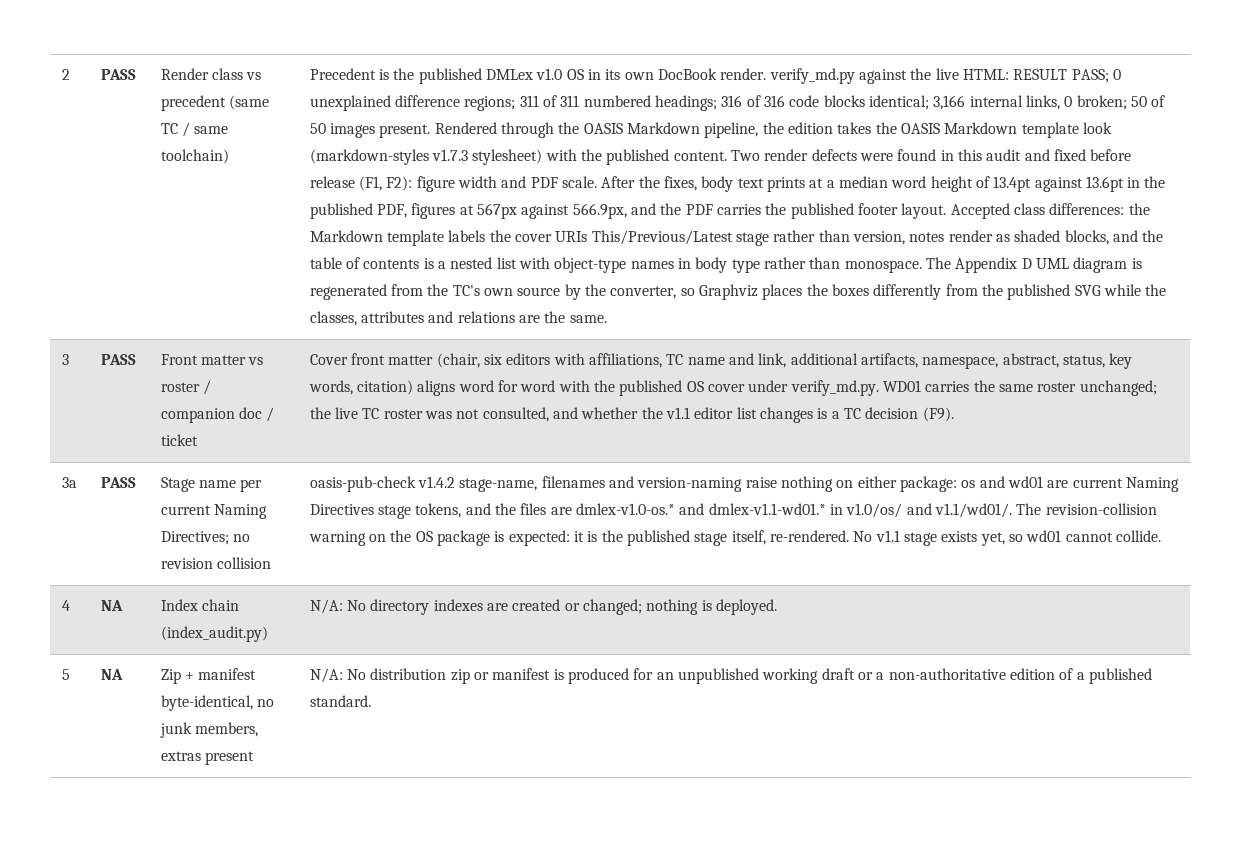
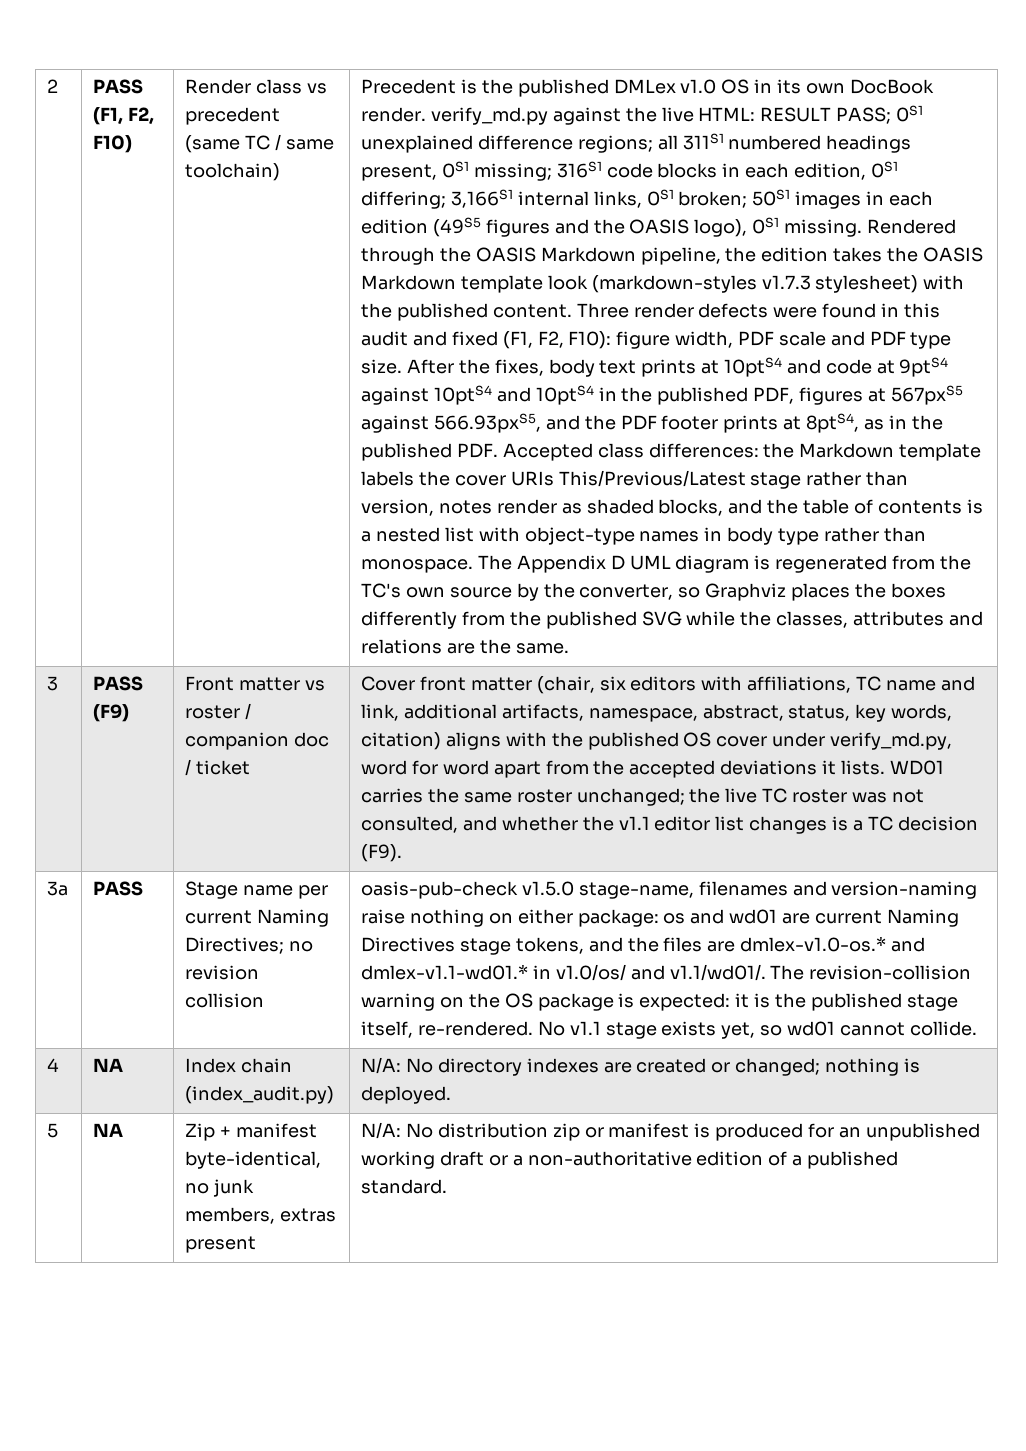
- 2 | PASS
+ 2 | PASS (F1, F2, F10)
- Precedent is the published DMLex v1.0 OS in its own DocBook render. verify_md.py against the live HTML: RESULT PASS; 0 unexplained difference regions; 311 of 311 numbered headings; 316 of 316 code blocks identical; 3,166 internal links, 0 broken; 50 of 50 images present.
+ Precedent is the published DMLex v1.0 OS in its own DocBook render. verify_md.py against the live HTML: RESULT PASS; 0S1 unexplained difference regions; all 311S1 numbered headings present, 0S1 missing; 316S1 code blocks in each edition, 0S1 differing; 3,166S1 internal links, 0S1 broken; 50S1 images in each edition (49S5 figures and the OASIS logo), 0S1 missing.
- Two render defects were found in this audit and fixed before release (F1, F2): figure width and PDF scale.
+ Three render defects were found in this audit and fixed (F1, F2, F10): figure width, PDF scale and PDF type size.
- After the fixes, body text prints at a median word height of 13.4pt against 13.6pt in the published PDF, figures at 567px against 566.9px, and the PDF carries the published footer layout. Accepted class differences: the Markdown template labels the cover URIs This/Previous/Latest stage rather than version, notes render as shaded blocks, and the table of contents is a nested list with object-type names in body type rather than monospace.
+ After the fixes, body text prints at 10ptS4 and code at 9ptS4 against 10ptS4 and 10ptS4 in the published PDF, figures at 567pxS5 against 566.93pxS5, and the PDF footer prints at 8ptS4, as in the published PDF. Accepted class differences: the Markdown template labels the cover URIs This/Previous/Latest stage rather than version, notes render as shaded blocks, and the table of contents is a nested list with object-type names in body type rather than monospace.
- 3 | PASS
+ 3 | PASS (F9)
- Cover front matter (chair, six editors with affiliations, TC name and link, additional artifacts, namespace, abstract, status, key words, citation) aligns word for word with the published OS cover under verify_md.py. WD01 carries the same roster unchanged; the live TC roster was not consulted, and whether the v1.1 editor list changes is a TC decision (F9).
+ Cover front matter (chair, six editors with affiliations, TC name and link, additional artifacts, namespace, abstract, status, key words, citation) aligns with the published OS cover under verify_md.py, word for word apart from the accepted deviations it lists. WD01 carries the same roster unchanged; the live TC roster was not consulted, and whether the v1.1 editor list changes is a TC decision (F9).
- oasis-pub-check v1.4.2 stage-name, filenames and version-naming raise nothing on either package: os and wd01 are current Naming Directives stage tokens, and the files are dmlex-v1.0-os.* and dmlex-v1.1-wd01.* in v1.0/os/ and v1.1/wd01/. The revision-collision warning on the OS package is expected: it is the published stage itself, re-rendered.
+ oasis-pub-check v1.5.0 stage-name, filenames and version-naming raise nothing on either package: os and wd01 are current Naming Directives stage tokens, and the files are dmlex-v1.0-os.* and dmlex-v1.1-wd01.* in v1.0/os/ and v1.1/wd01/. The revision-collision warning on the OS package is expected: it is the published stage itself, re-rendered.

